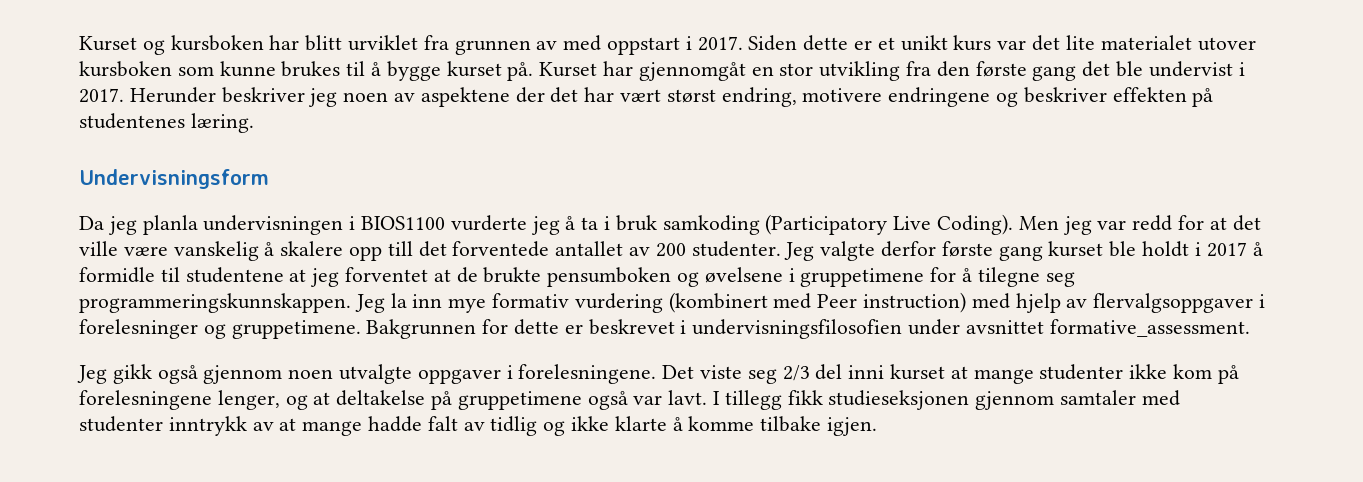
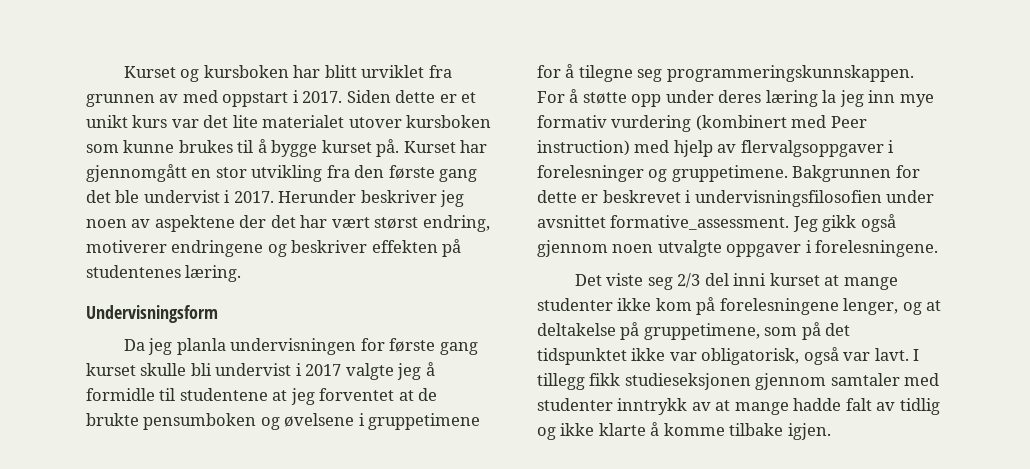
- Kurset har gjennomgåt en stor utvikling fra den første gang det ble undervist i 2017.
+ Kurset har gjennomgått en stor utvikling fra den første gang det ble undervist i 2017.
- Herunder beskriver jeg noen av aspektene der det har vært størst endring, motivere endringene og beskriver effekten på studentenes læring.
+ Herunder beskriver jeg noen av aspektene der det har vært størst endring, motiverer endringene og beskriver effekten på studentenes læring.
- Da jeg planla undervisningen i BIOS1100 vurderte jeg å ta i bruk samkoding (Participatory Live Coding). Men jeg var redd for at det ville være vanskelig å skalere opp till det forventede antallet av 200 studenter. Jeg valgte derfor første gang kurset ble holdt i 2017 å formidle til studentene at jeg forventet at de brukte pensumboken og øvelsene i gruppetimene for å tilegne seg programmeringskunnskappen.
+ Da jeg planla undervisningen for første gang kurset skulle bli undervist i 2017 valgte jeg å formidle til studentene at jeg forventet at de brukte pensumboken og øvelsene i gruppetimene for å tilegne seg programmeringskunnskappen.
- Jeg la inn mye formativ vurdering (kombinert med Peer instruction) med hjelp av flervalgsoppgaver i forelesninger og gruppetimene.
+ For å støtte opp under deres læring la jeg inn mye formativ vurdering (kombinert med Peer instruction) med hjelp av flervalgsoppgaver i forelesninger og gruppetimene.
- Bakgrunnen for dette er beskrevet i undervisningsfilosofien under avsnittet formative_assessment.
- Jeg gikk også gjennom noen utvalgte oppgaver i forelesningene. Det viste seg 2/3 del inni kurset at mange studenter ikke kom på forelesningene lenger, og at deltakelse på gruppetimene også var lavt.
+ Bakgrunnen for dette er beskrevet i undervisningsfilosofien under avsnittet formative_assessment. Jeg gikk også gjennom noen utvalgte oppgaver i forelesningene.
+ Det viste seg 2/3 del inni kurset at mange studenter ikke kom på forelesningene lenger, og at deltakelse på gruppetimene, som på det tidspunktet ikke var obligatorisk, også var lavt.

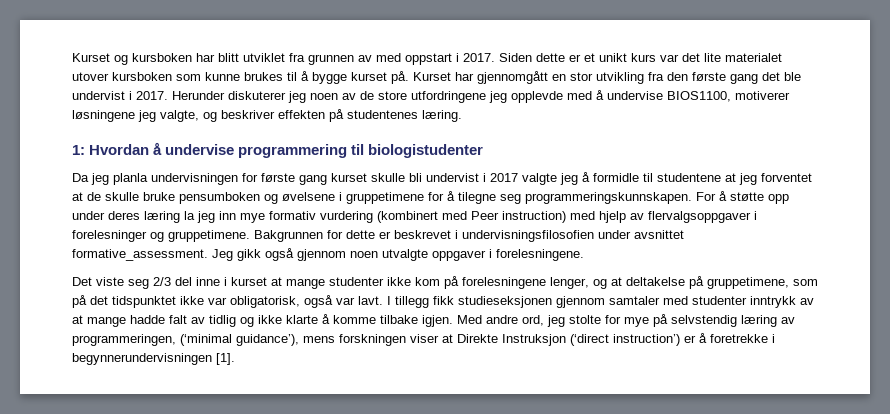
- Kurset og kursboken har blitt urviklet fra grunnen av med oppstart i 2017.
+ Kurset og kursboken har blitt utviklet fra grunnen av med oppstart i 2017.
- Herunder beskriver jeg noen av aspektene der det har vært størst endring, motiverer endringene og beskriver effekten på studentenes læring.
+ Herunder diskuterer jeg noen av de store utfordringene jeg opplevde med å undervise BIOS1100, motiverer løsningene jeg valgte, og beskriver effekten på studentenes læring.
- Undervisningsform
+ 1: Hvordan å undervise programmering til biologistudenter
- Da jeg planla undervisningen for første gang kurset skulle bli undervist i 2017 valgte jeg å formidle til studentene at jeg forventet at de brukte pensumboken og øvelsene i gruppetimene for å tilegne seg programmeringskunnskappen.
+ Da jeg planla undervisningen for første gang kurset skulle bli undervist i 2017 valgte jeg å formidle til studentene at jeg forventet at de skulle bruke pensumboken og øvelsene i gruppetimene for å tilegne seg programmeringskunnskapen.
- Det viste seg 2/3 del inni kurset at mange studenter ikke kom på forelesningene lenger, og at deltakelse på gruppetimene, som på det tidspunktet ikke var obligatorisk, også var lavt.
+ Det viste seg 2/3 del inne i kurset at mange studenter ikke kom på forelesningene lenger, og at deltakelse på gruppetimene, som på det tidspunktet ikke var obligatorisk, også var lavt.
+ Med andre ord, jeg stolte for mye på selvstendig læring av programmeringen, (‘minimal guidance’), mens forskningen viser at Direkte Instruksjon (‘direct instruction’) er å foretrekke i begynnerundervisningen [1].

